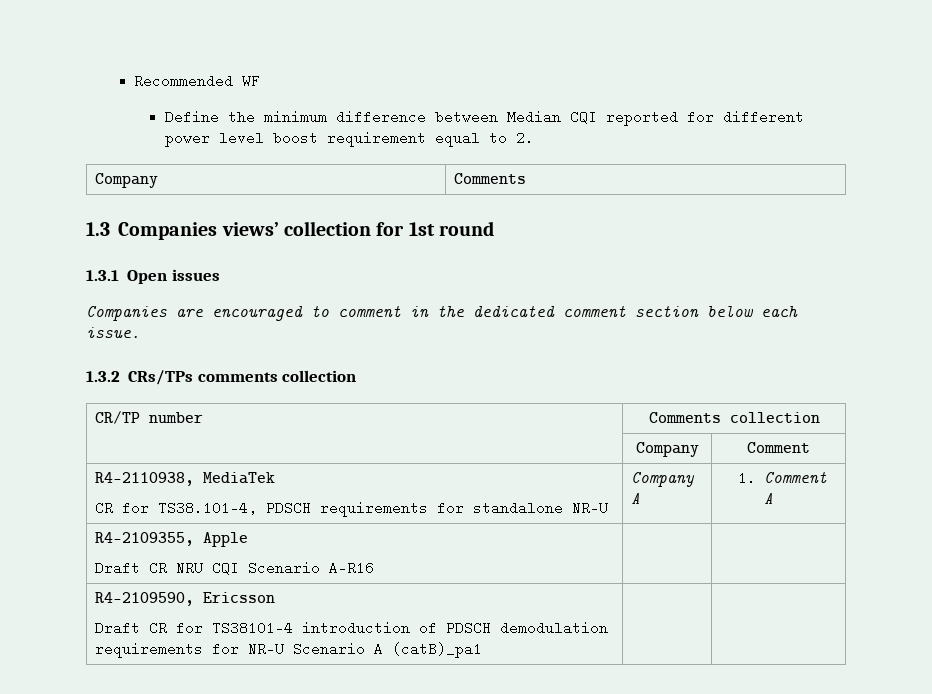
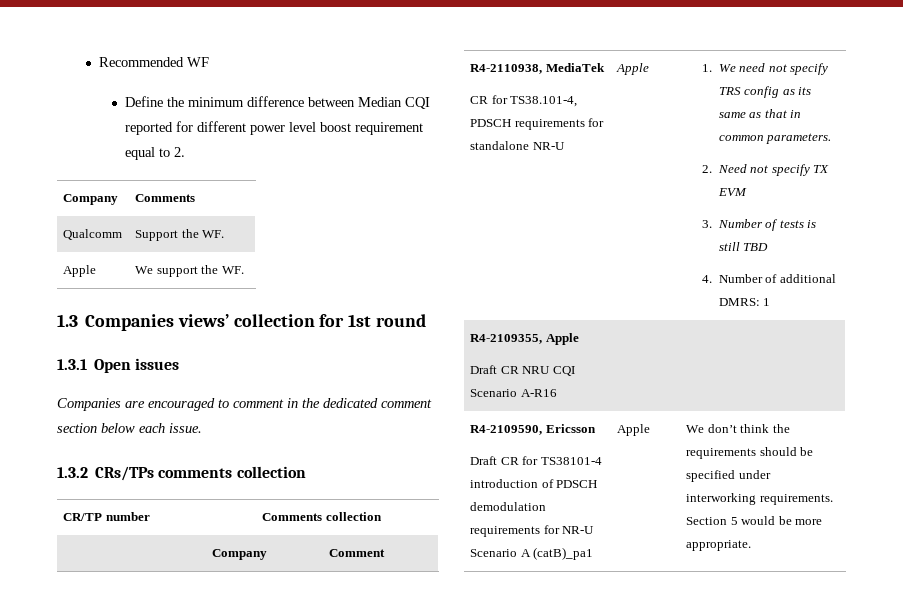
+ Qualcomm | Support the WF.
+ Apple | We support the WF.
- CR for TS38.101-4, PDSCH requirements for standalone NR-U | Company A
+ CR for TS38.101-4, PDSCH requirements for standalone NR-U | Apple
- 1. Comment A
+ 1. We need not specify TRS config as its same as that in common parameters.
+ 2. Need not specify TX EVM
+ 3. Number of tests is still TBD
+ 4. Number of additional DMRS: 1
  R4-2109590, Ericsson
- Draft CR for TS38101-4 introduction of PDSCH demodulation requirements for NR-U Scenario A (catB)_pa1 | |
+ Draft CR for TS38101-4 introduction of PDSCH demodulation requirements for NR-U Scenario A (catB)_pa1 | Apple | We don’t think the requirements should be specified under interworking requirements. Section 5 would be more appropriate.

